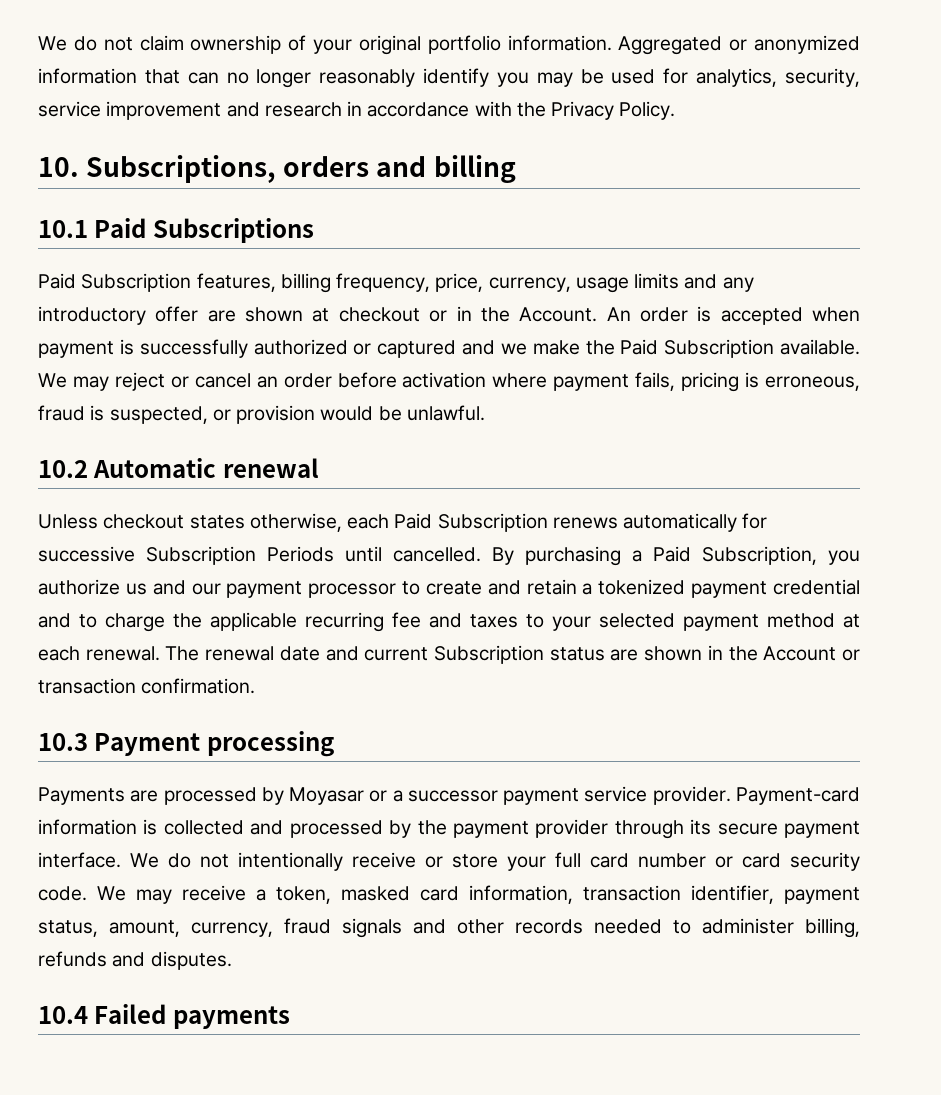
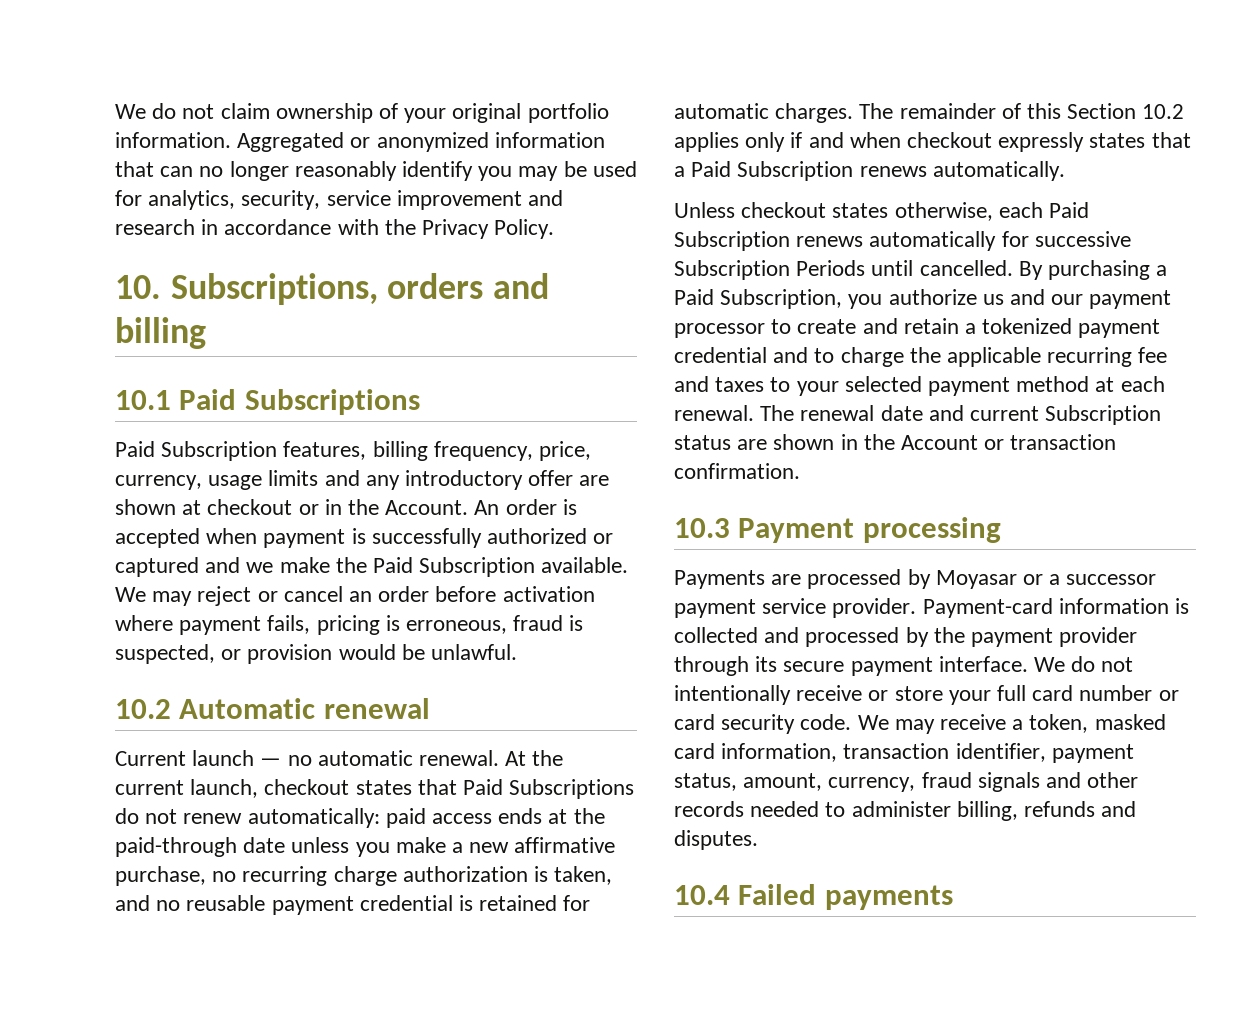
+ Current launch — no automatic renewal. At the current launch, checkout states that Paid Subscriptions do not renew automatically: paid access ends at the paid-through date unless you make a new affirmative purchase, no recurring charge authorization is taken, and no reusable payment credential is retained for automatic charges. The remainder of this Section 10.2 applies only if and when checkout expressly states that a Paid Subscription renews automatically.

